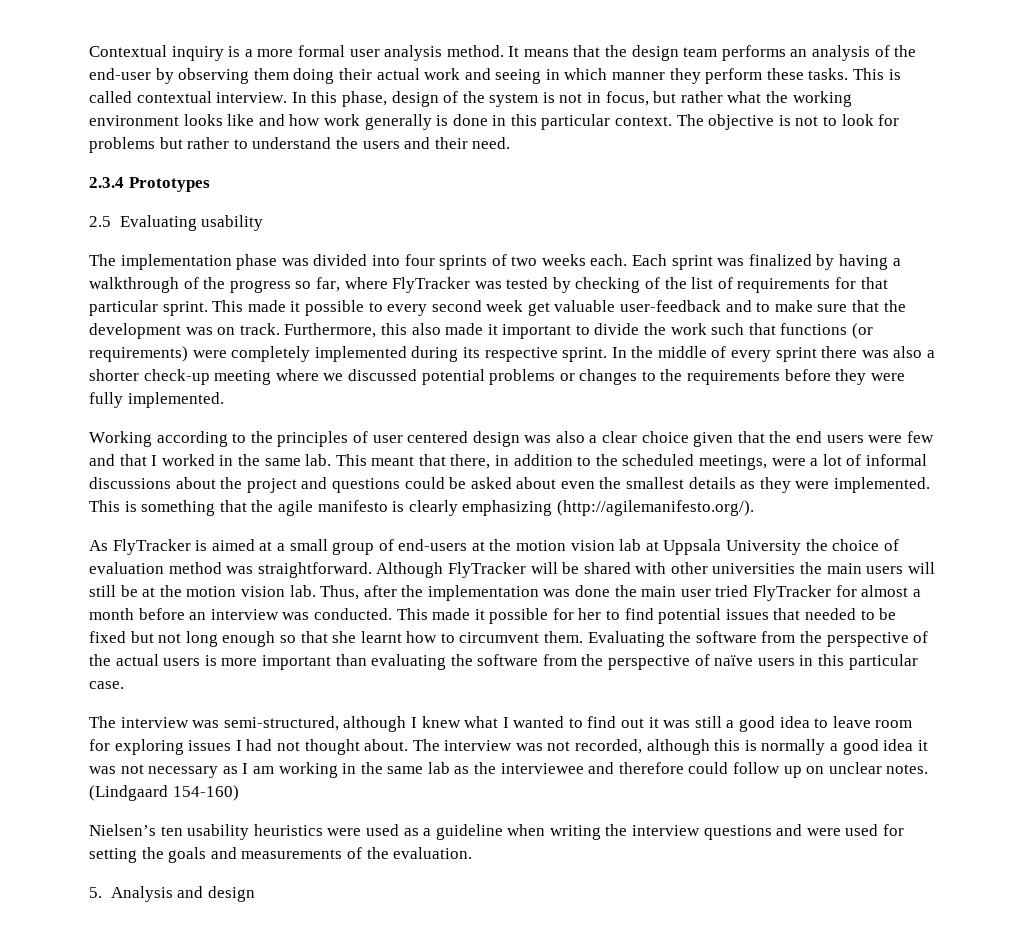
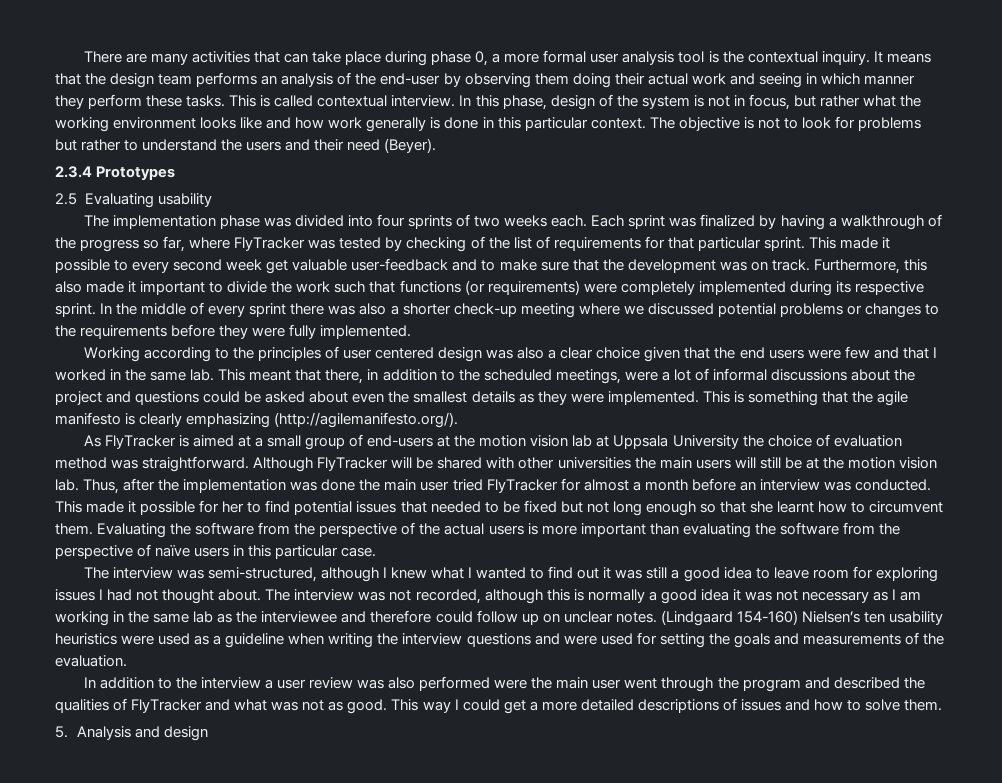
- Contextual inquiry is a more formal user analysis method.
+ There are many activities that can take place during phase 0, a more formal user analysis tool is the contextual inquiry.
- The objective is not to look for problems but rather to understand the users and their need.
+ The objective is not to look for problems but rather to understand the users and their need (Beyer).
- (Lindgaard 154-160)
- Nielsen’s ten usability heuristics were used as a guideline when writing the interview questions and were used for setting the goals and measurements of the evaluation.
+ (Lindgaard 154-160) Nielsen’s ten usability heuristics were used as a guideline when writing the interview questions and were used for setting the goals and measurements of the evaluation.
+ In addition to the interview a user review was also performed were the main user went through the program and described the qualities of FlyTracker and what was not as good. This way I could get a more detailed descriptions of issues and how to solve them.

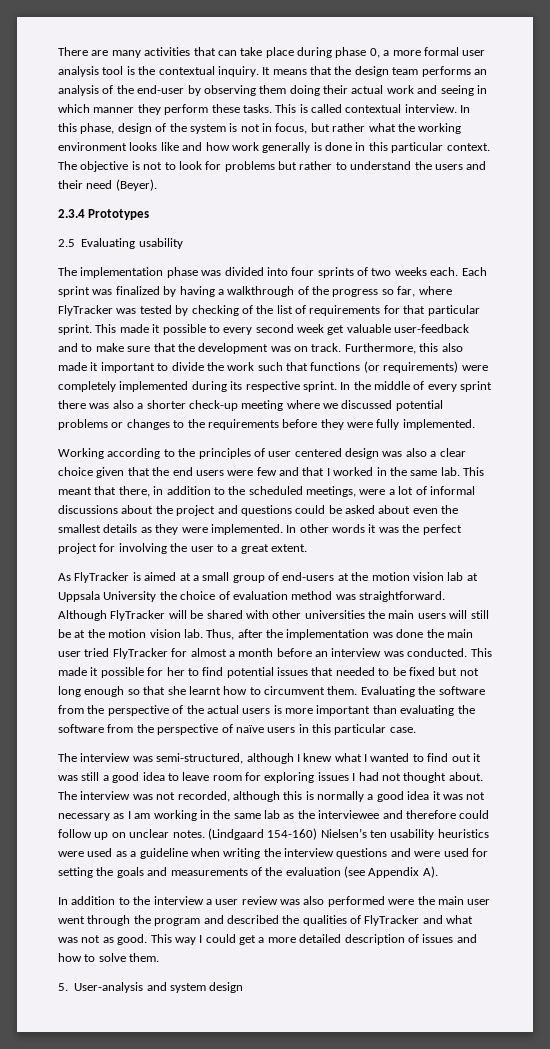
- This is something that the agile manifesto is clearly emphasizing (http://agilemanifesto.org/).
+ In other words it was the perfect project for involving the user to a great extent.
- (Lindgaard 154-160) Nielsen’s ten usability heuristics were used as a guideline when writing the interview questions and were used for setting the goals and measurements of the evaluation.
+ (Lindgaard 154-160) Nielsen’s ten usability heuristics were used as a guideline when writing the interview questions and were used for setting the goals and measurements of the evaluation (see Appendix A).
- This way I could get a more detailed descriptions of issues and how to solve them.
+ This way I could get a more detailed description of issues and how to solve them.
- 5. Analysis and design
+ 5. User-analysis and system design

